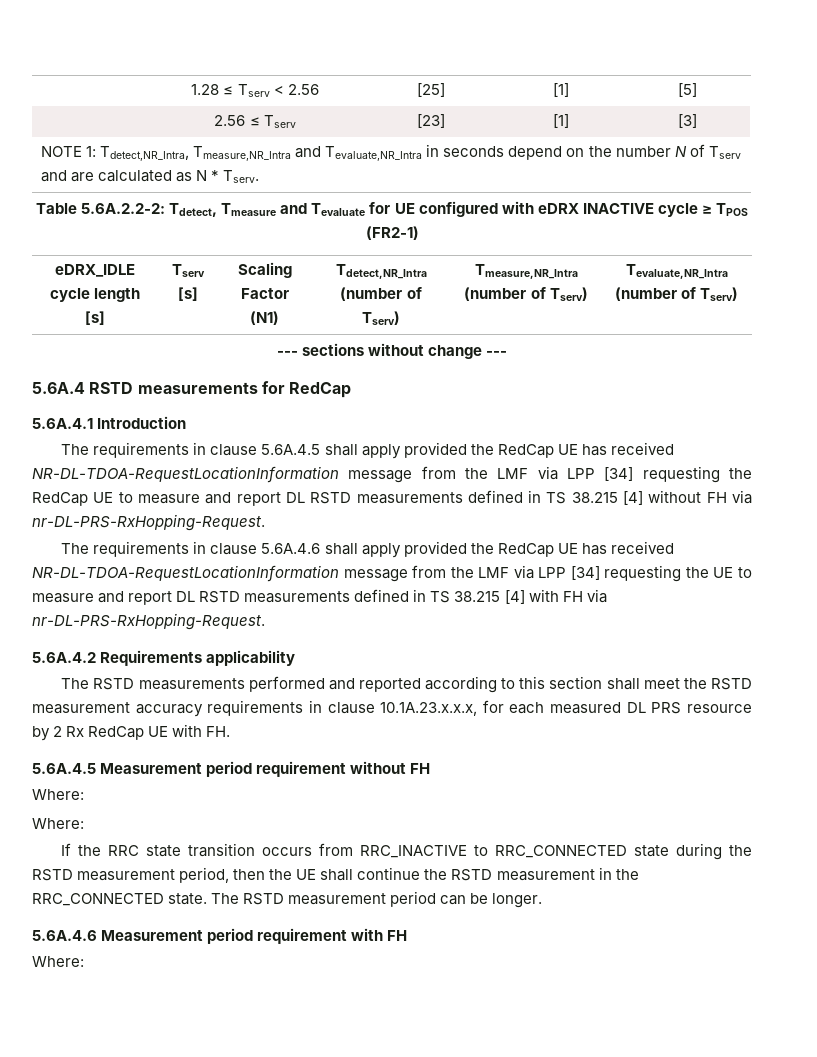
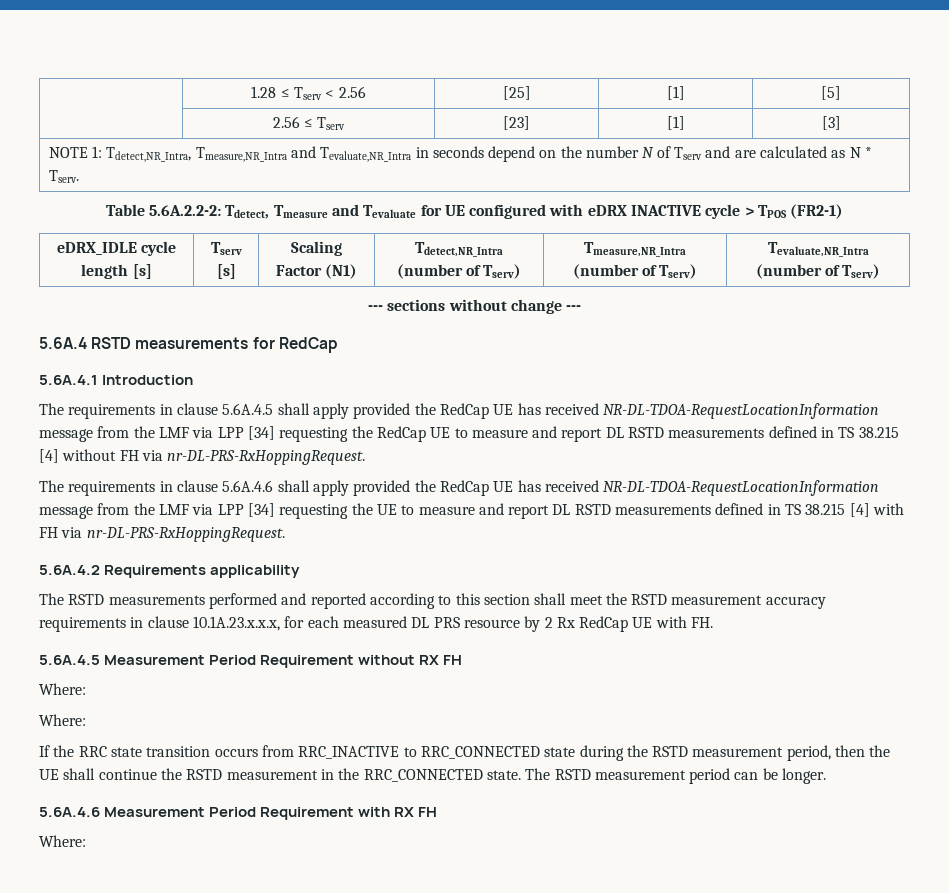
- Table 5.6A.2.2-2: Tdetect, Tmeasure and Tevaluate for UE configured with eDRX INACTIVE cycle ≥ TPOS (FR2-1)
+ Table 5.6A.2.2-2: Tdetect, Tmeasure and Tevaluate for UE configured with eDRX INACTIVE cycle > TPOS (FR2-1)
- The requirements in clause 5.6A.4.5 shall apply provided the RedCap UE has received NR-DL-TDOA-RequestLocationInformation message from the LMF via LPP [34] requesting the RedCap UE to measure and report DL RSTD measurements defined in TS 38.215 [4] without FH via nr-DL-PRS-RxHopping-Request.
+ The requirements in clause 5.6A.4.5 shall apply provided the RedCap UE has received NR-DL-TDOA-RequestLocationInformation message from the LMF via LPP [34] requesting the RedCap UE to measure and report DL RSTD measurements defined in TS 38.215 [4] without FH via nr-DL-PRS-RxHoppingRequest.
- The requirements in clause 5.6A.4.6 shall apply provided the RedCap UE has received NR-DL-TDOA-RequestLocationInformation message from the LMF via LPP [34] requesting the UE to measure and report DL RSTD measurements defined in TS 38.215 [4] with FH via nr-DL-PRS-RxHopping-Request.
+ The requirements in clause 5.6A.4.6 shall apply provided the RedCap UE has received NR-DL-TDOA-RequestLocationInformation message from the LMF via LPP [34] requesting the UE to measure and report DL RSTD measurements defined in TS 38.215 [4] with FH via nr-DL-PRS-RxHoppingRequest.
- 5.6A.4.5 Measurement period requirement without FH
+ 5.6A.4.5 Measurement Period Requirement without RX FH
- 5.6A.4.6 Measurement period requirement with FH
+ 5.6A.4.6 Measurement Period Requirement with RX FH

